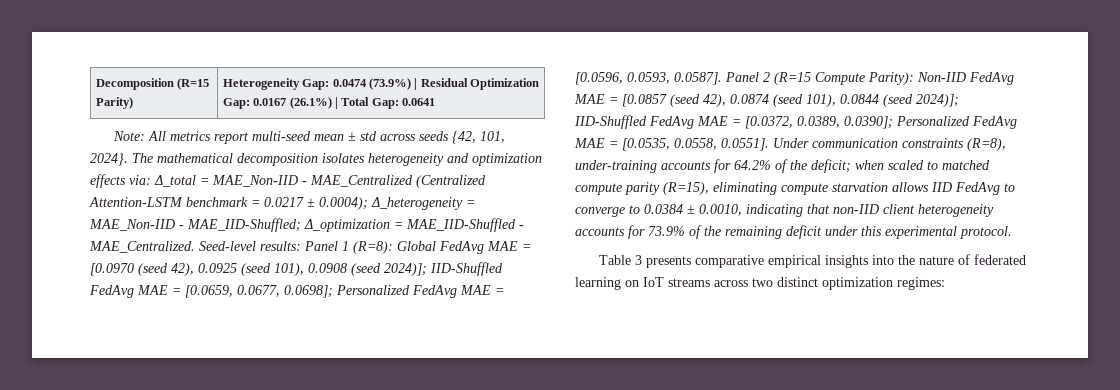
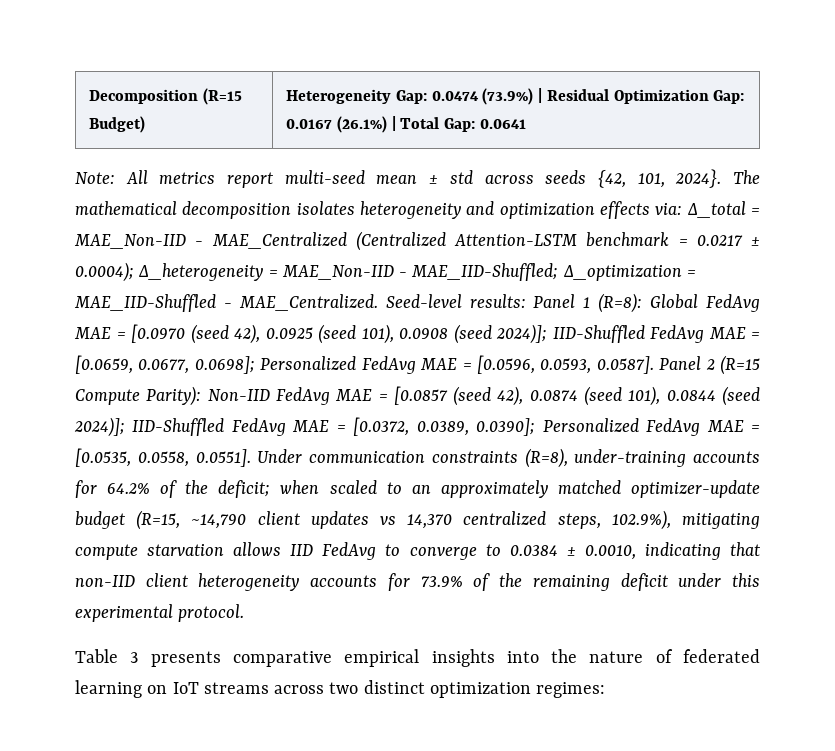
- Decomposition (R=15 Parity) | Heterogeneity Gap: 0.0474 (73.9%) | Residual Optimization Gap: 0.0167 (26.1%) | Total Gap: 0.0641
+ Decomposition (R=15 Budget) | Heterogeneity Gap: 0.0474 (73.9%) | Residual Optimization Gap: 0.0167 (26.1%) | Total Gap: 0.0641
- when scaled to matched compute parity (R=15), eliminating compute starvation allows IID FedAvg to converge to 0.0384 ± 0.0010, indicating that non-IID client heterogeneity accounts for 73.9% of the remaining deficit under this experimental protocol.
+ when scaled to an approximately matched optimizer-update budget (R=15, ~14,790 client updates vs 14,370 centralized steps, 102.9%), mitigating compute starvation allows IID FedAvg to converge to 0.0384 ± 0.0010, indicating that non-IID client heterogeneity accounts for 73.9% of the remaining deficit under this experimental protocol.

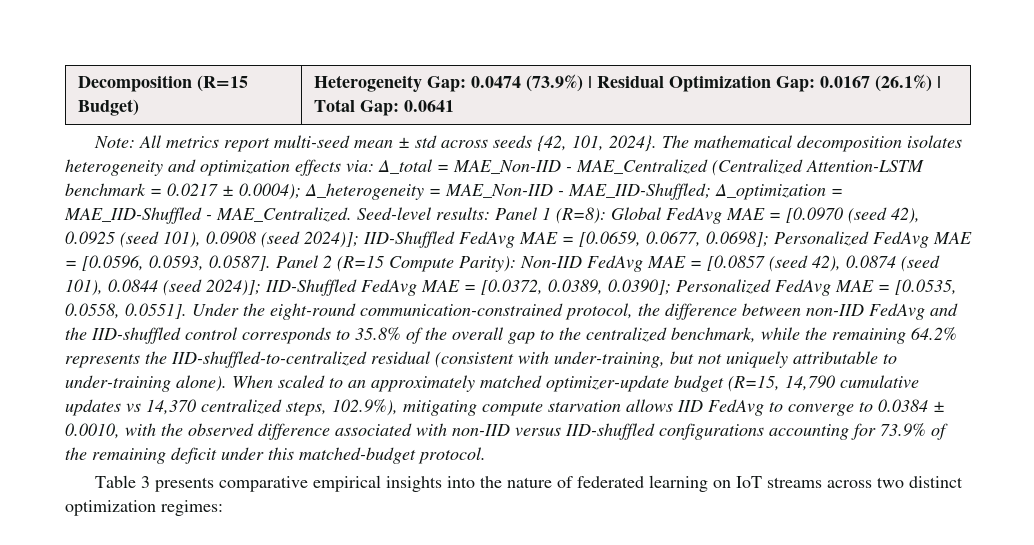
- Personalized FedAvg MAE = [0.0535, 0.0558, 0.0551]. Under communication constraints (R=8), under-training accounts for 64.2% of the deficit; when scaled to an approximately matched optimizer-update budget (R=15, ~14,790 client updates vs 14,370 centralized steps, 102.9%), mitigating compute starvation allows IID FedAvg to converge to 0.0384 ± 0.0010, indicating that non-IID client heterogeneity accounts for 73.9% of the remaining deficit under this experimental protocol.
+ Personalized FedAvg MAE = [0.0535, 0.0558, 0.0551]. Under the eight-round communication-constrained protocol, the difference between non-IID FedAvg and the IID-shuffled control corresponds to 35.8% of the overall gap to the centralized benchmark, while the remaining 64.2% represents the IID-shuffled-to-centralized residual (consistent with under-training, but not uniquely attributable to under-training alone). When scaled to an approximately matched optimizer-update budget (R=15, 14,790 cumulative updates vs 14,370 centralized steps, 102.9%), mitigating compute starvation allows IID FedAvg to converge to 0.0384 ± 0.0010, with the observed difference associated with non-IID versus IID-shuffled configurations accounting for 73.9% of the remaining deficit under this matched-budget protocol.

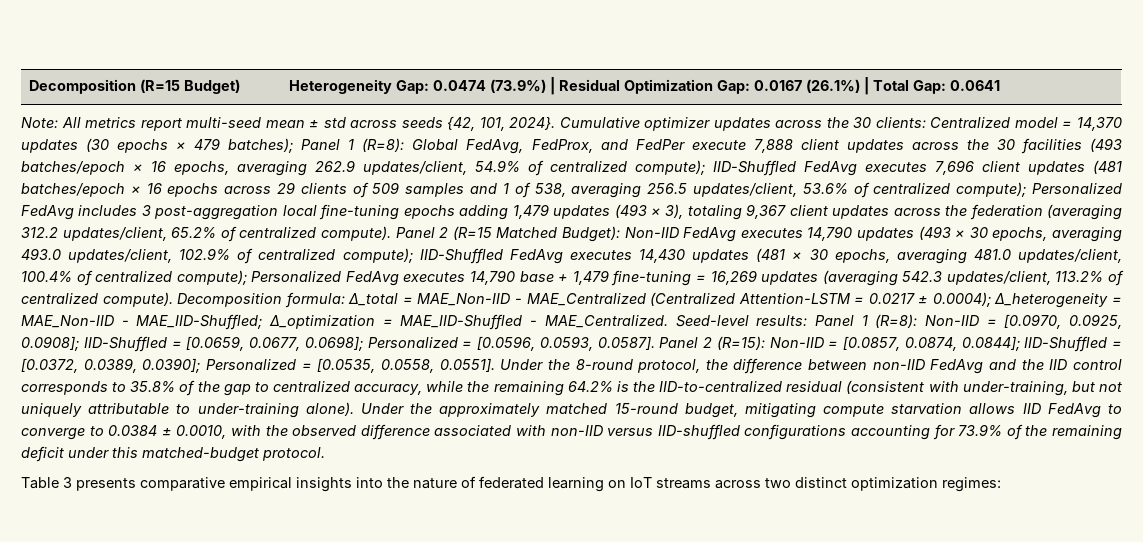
- The mathematical decomposition isolates heterogeneity and optimization effects via: Δ_total = MAE_Non-IID - MAE_Centralized (Centralized Attention-LSTM benchmark = 0.0217 ± 0.0004); Δ_heterogeneity = MAE_Non-IID - MAE_IID-Shuffled; Δ_optimization = MAE_IID-Shuffled - MAE_Centralized.
+ Cumulative optimizer updates across the 30 clients: Centralized model = 14,370 updates (30 epochs × 479 batches); Panel 1 (R=8): Global FedAvg, FedProx, and FedPer execute 7,888 client updates across the 30 facilities (493 batches/epoch × 16 epochs, averaging 262.9 updates/client, 54.9% of centralized compute); IID-Shuffled FedAvg executes 7,696 client updates (481 batches/epoch × 16 epochs across 29 clients of 509 samples and 1 of 538, averaging 256.5 updates/client, 53.6% of centralized compute); Personalized FedAvg includes 3 post-aggregation local fine-tuning epochs adding 1,479 updates (493 × 3), totaling 9,367 client updates across the federation (averaging 312.2 updates/client, 65.2% of centralized compute). Panel 2 (R=15 Matched Budget): Non-IID FedAvg executes 14,790 updates (493 × 30 epochs, averaging 493.0 updates/client, 102.9% of centralized compute); IID-Shuffled FedAvg executes 14,430 updates (481 × 30 epochs, averaging 481.0 updates/client, 100.4% of centralized compute); Personalized FedAvg executes 14,790 base + 1,479 fine-tuning = 16,269 updates (averaging 542.3 updates/client, 113.2% of centralized compute). Decomposition formula: Δ_total = MAE_Non-IID - MAE_Centralized (Centralized Attention-LSTM = 0.0217 ± 0.0004); Δ_heterogeneity = MAE_Non-IID - MAE_IID-Shuffled; Δ_optimization = MAE_IID-Shuffled - MAE_Centralized.
- Seed-level results: Panel 1 (R=8): Global FedAvg MAE = [0.0970 (seed 42), 0.0925 (seed 101), 0.0908 (seed 2024)]; IID-Shuffled FedAvg MAE = [0.0659, 0.0677, 0.0698]; Personalized FedAvg MAE = [0.0596, 0.0593, 0.0587]. Panel 2 (R=15 Compute Parity): Non-IID FedAvg MAE = [0.0857 (seed 42), 0.0874 (seed 101), 0.0844 (seed 2024)]; IID-Shuffled FedAvg MAE = [0.0372, 0.0389, 0.0390]; Personalized FedAvg MAE = [0.0535, 0.0558, 0.0551]. Under the eight-round communication-constrained protocol, the difference between non-IID FedAvg and the IID-shuffled control corresponds to 35.8% of the overall gap to the centralized benchmark, while the remaining 64.2% represents the IID-shuffled-to-centralized residual (consistent with under-training, but not uniquely attributable to under-training alone).
+ Seed-level results: Panel 1 (R=8): Non-IID = [0.0970, 0.0925, 0.0908]; IID-Shuffled = [0.0659, 0.0677, 0.0698]; Personalized = [0.0596, 0.0593, 0.0587]. Panel 2 (R=15): Non-IID = [0.0857, 0.0874, 0.0844]; IID-Shuffled = [0.0372, 0.0389, 0.0390]; Personalized = [0.0535, 0.0558, 0.0551]. Under the 8-round protocol, the difference between non-IID FedAvg and the IID control corresponds to 35.8% of the gap to centralized accuracy, while the remaining 64.2% is the IID-to-centralized residual (consistent with under-training, but not uniquely attributable to under-training alone).
- When scaled to an approximately matched optimizer-update budget (R=15, 14,790 cumulative updates vs 14,370 centralized steps, 102.9%), mitigating compute starvation allows IID FedAvg to converge to 0.0384 ± 0.0010, with the observed difference associated with non-IID versus IID-shuffled configurations accounting for 73.9% of the remaining deficit under this matched-budget protocol.
+ Under the approximately matched 15-round budget, mitigating compute starvation allows IID FedAvg to converge to 0.0384 ± 0.0010, with the observed difference associated with non-IID versus IID-shuffled configurations accounting for 73.9% of the remaining deficit under this matched-budget protocol.

